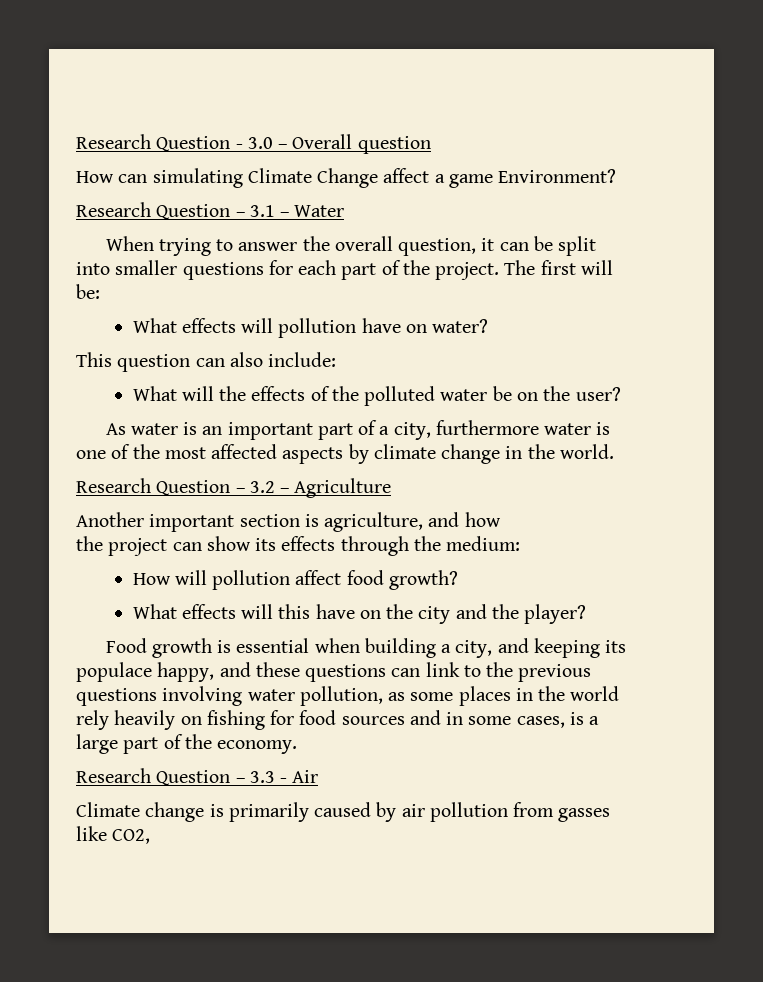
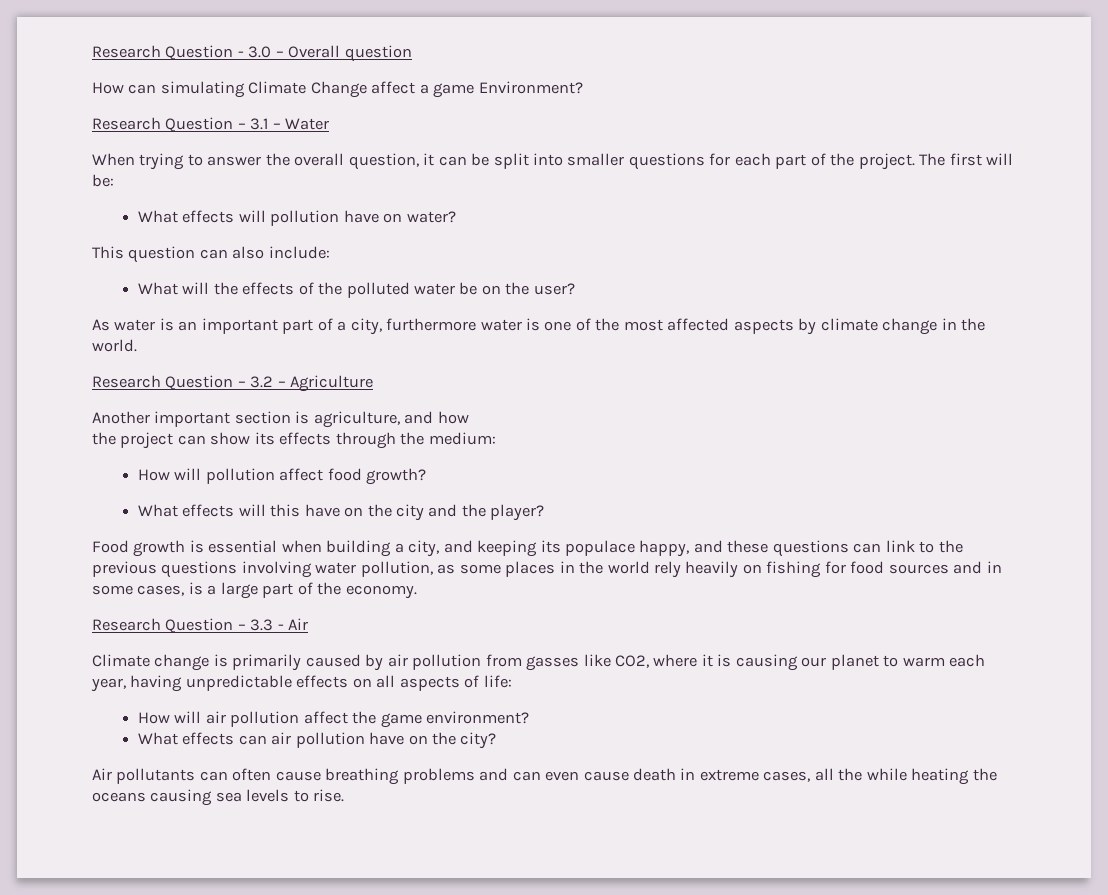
- Climate change is primarily caused by air pollution from gasses like CO2,
+ Climate change is primarily caused by air pollution from gasses like CO2, where it is causing our planet to warm each year, having unpredictable effects on all aspects of life:
+ How will air pollution affect the game environment?
+ What effects can air pollution have on the city?
+ Air pollutants can often cause breathing problems and can even cause death in extreme cases, all the while heating the oceans causing sea levels to rise.

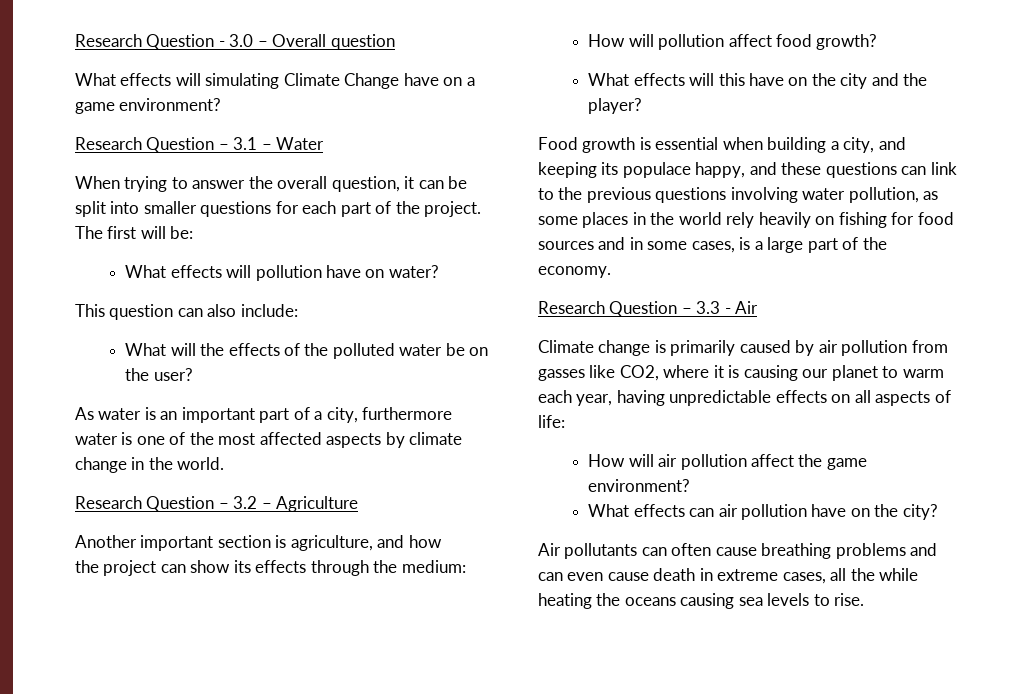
- How can simulating Climate Change affect a game Environment?
+ What effects will simulating Climate Change have on a game environment?

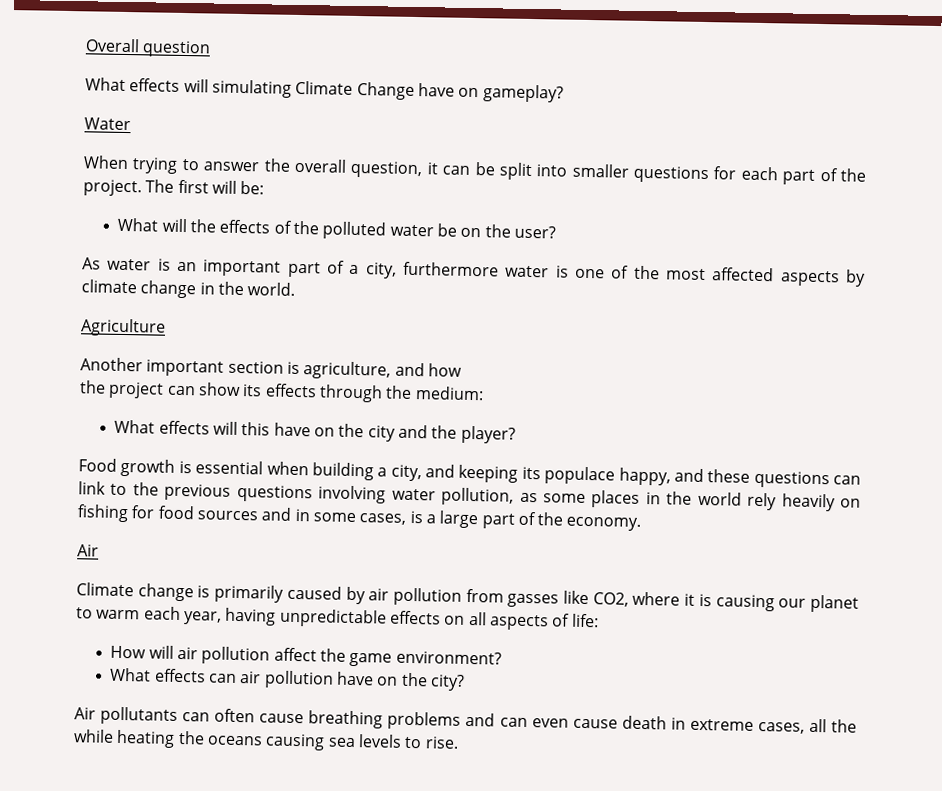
- Research Question - 3.0 – Overall question
+ Overall question
- What effects will simulating Climate Change have on a game environment?
- Research Question – 3.1 – Water
+ What effects will simulating Climate Change have on gameplay?
+ Water
- What effects will pollution have on water?
- This question can also include:
- Research Question – 3.2 – Agriculture
+ Agriculture
- How will pollution affect food growth?
  Food growth is essential when building a city, and keeping its populace happy, and these questions can link to the previous questions involving water pollution, as some places in the world rely heavily on fishing for food sources and in some cases, is a large part of the economy.
- Research Question – 3.3 - Air
+ Air

